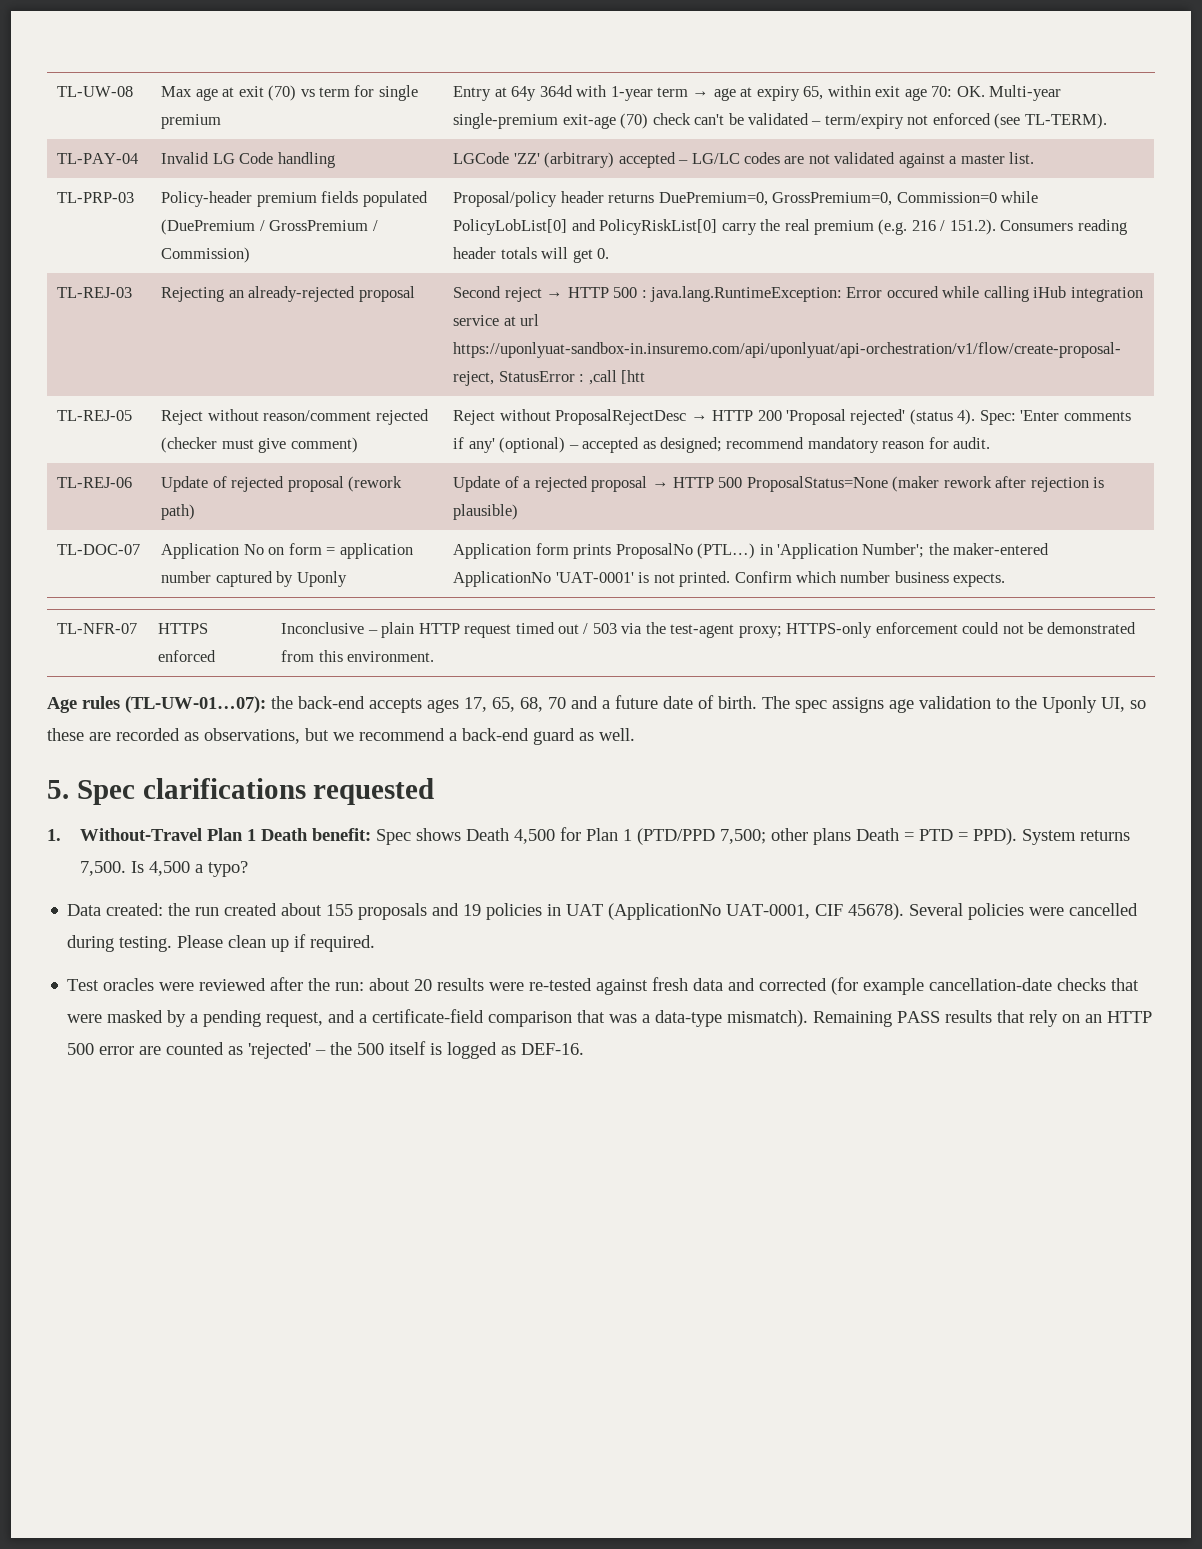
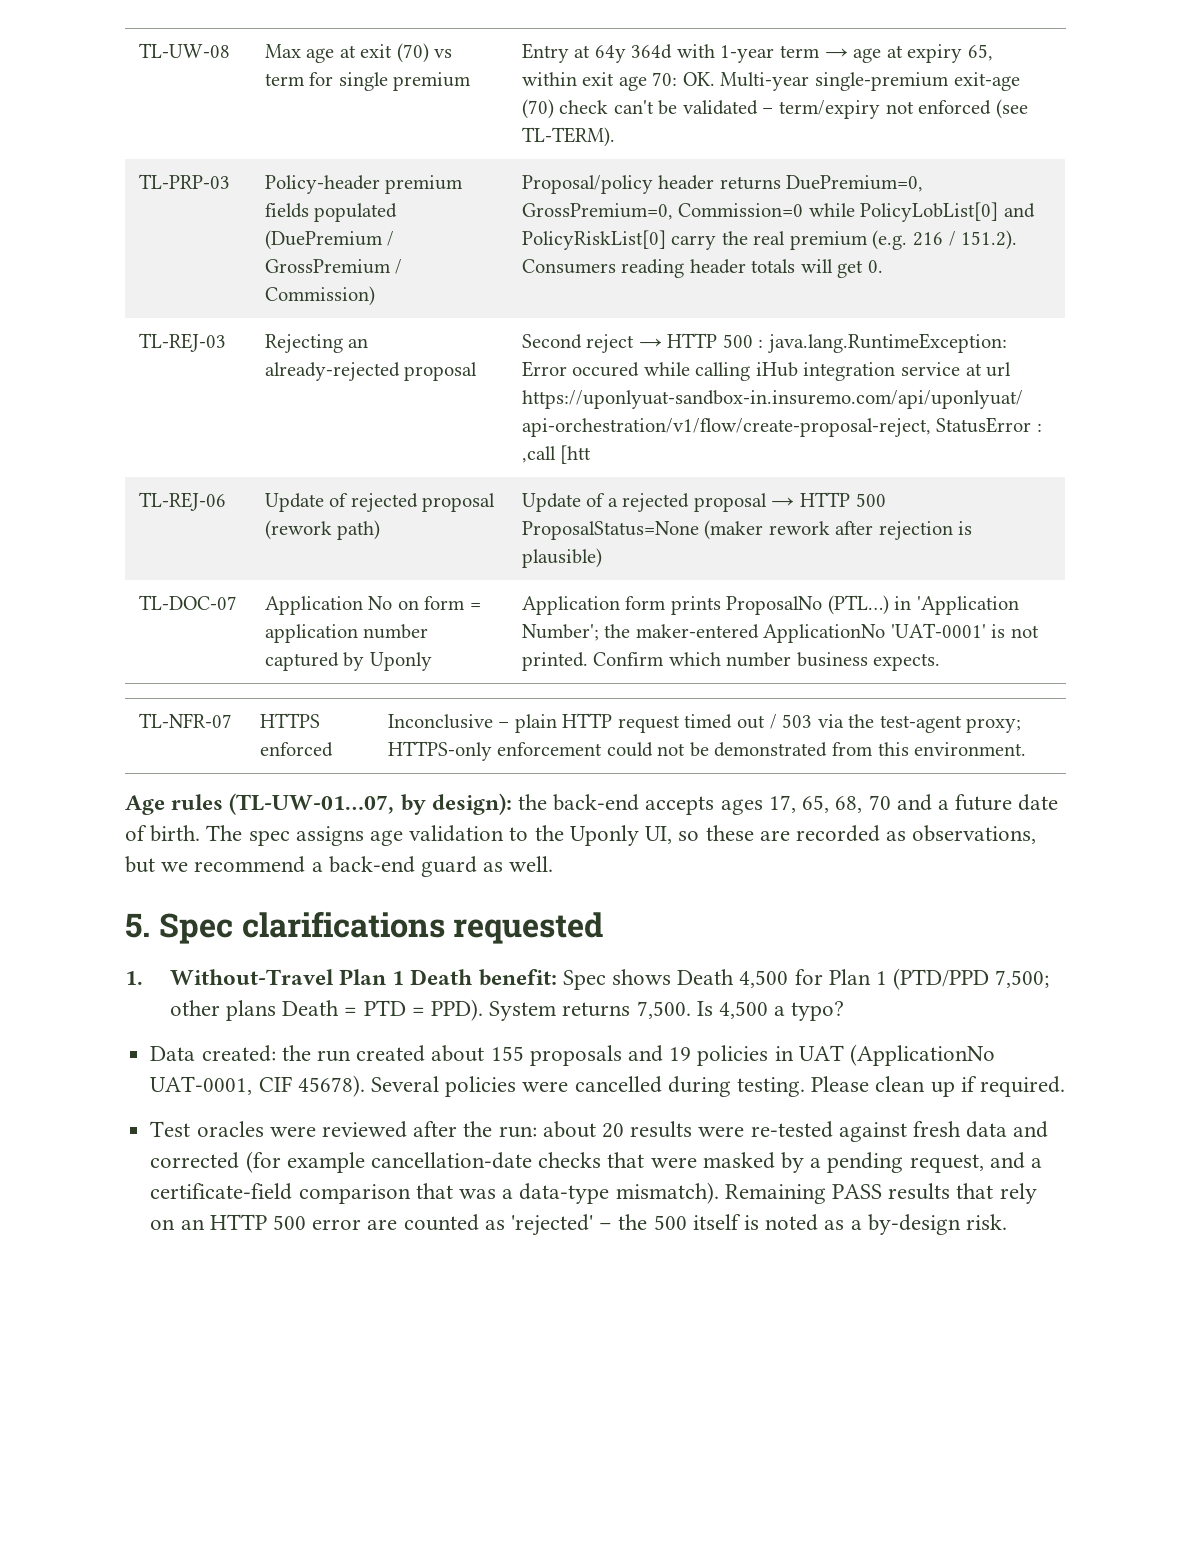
- TL-PAY-04 | Invalid LG Code handling | LGCode 'ZZ' (arbitrary) accepted – LG/LC codes are not validated against a master list.
- TL-REJ-05 | Reject without reason/comment rejected (checker must give comment) | Reject without ProposalRejectDesc → HTTP 200 'Proposal rejected' (status 4). Spec: 'Enter comments if any' (optional) – accepted as designed; recommend mandatory reason for audit.
- Age rules (TL-UW-01…07): the back-end accepts ages 17, 65, 68, 70 and a future date of birth.
+ Age rules (TL-UW-01…07, by design): the back-end accepts ages 17, 65, 68, 70 and a future date of birth.
- Remaining PASS results that rely on an HTTP 500 error are counted as 'rejected' – the 500 itself is logged as DEF-16.
+ Remaining PASS results that rely on an HTTP 500 error are counted as 'rejected' – the 500 itself is noted as a by-design risk.

